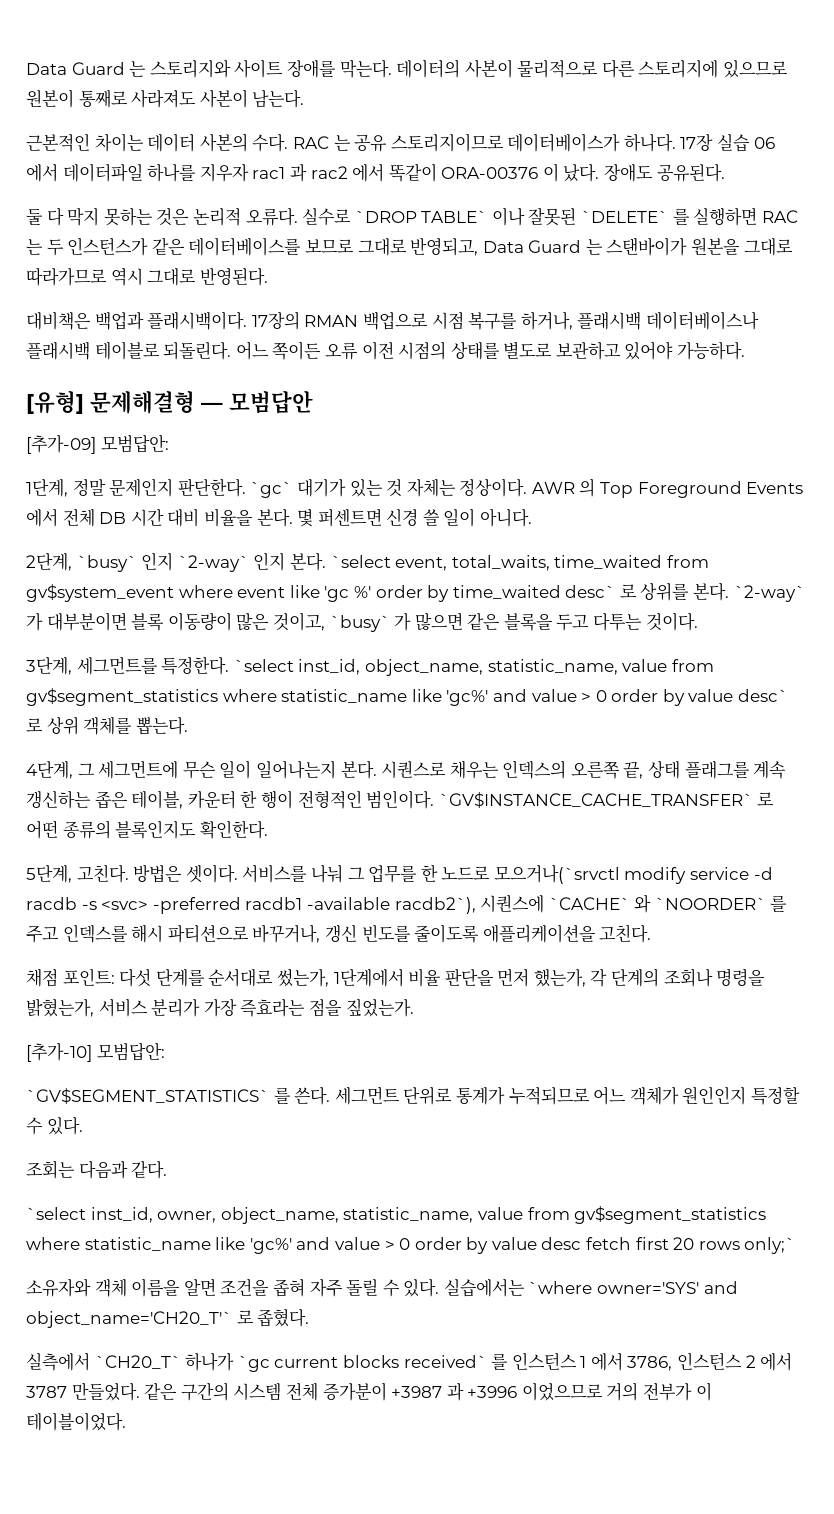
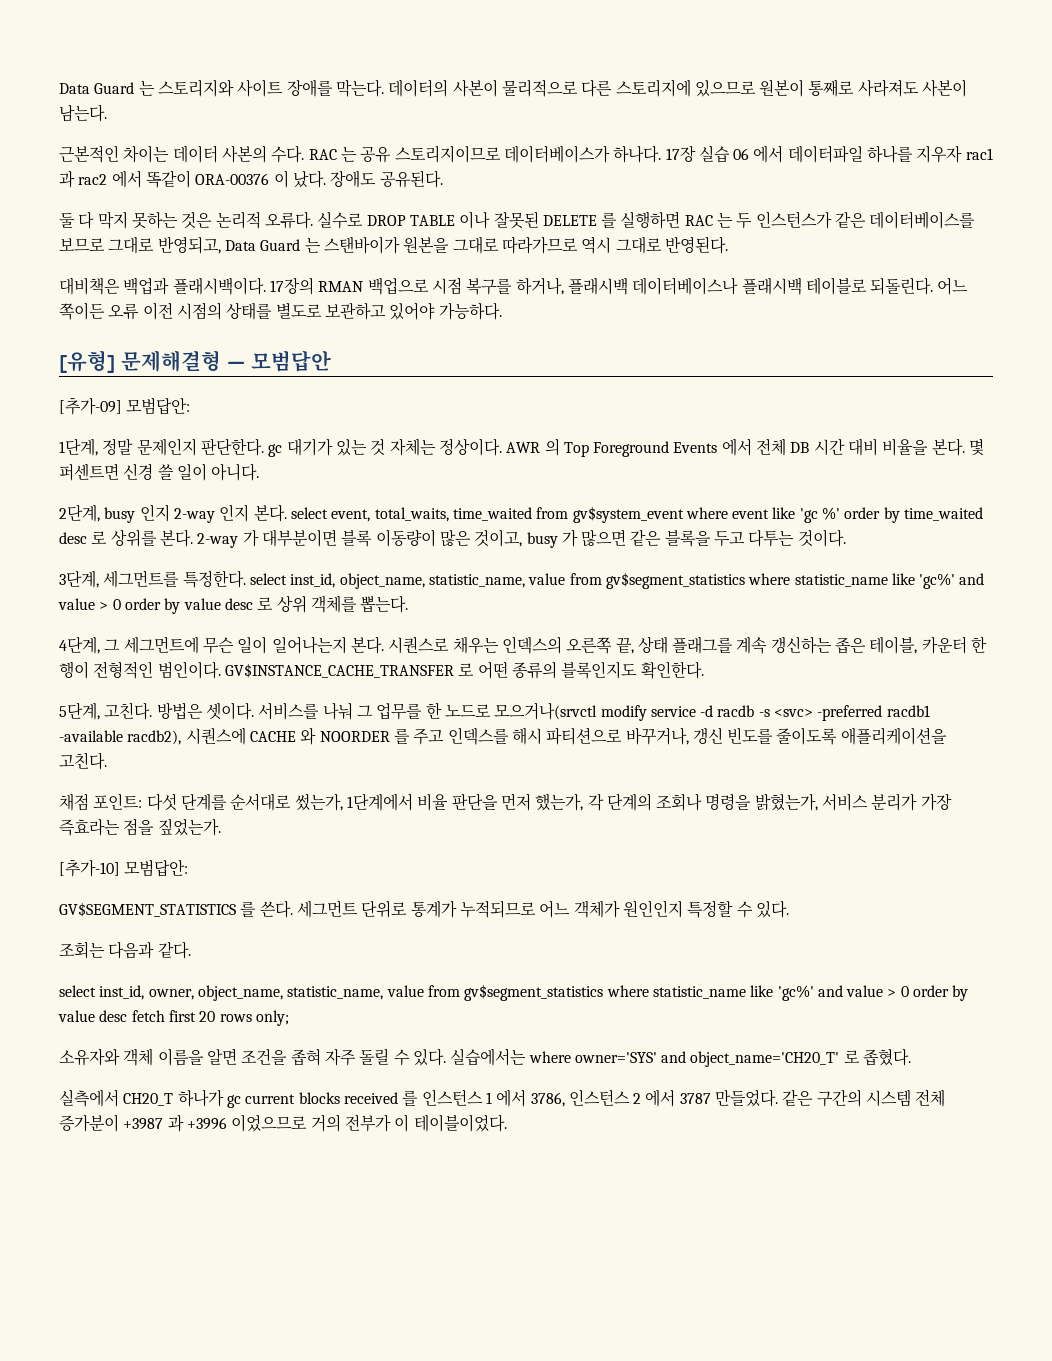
- 실수로 `DROP TABLE` 이나 잘못된 `DELETE` 를 실행하면 RAC 는 두 인스턴스가 같은 데이터베이스를 보므로 그대로 반영되고, Data Guard 는 스탠바이가 원본을 그대로 따라가므로 역시 그대로 반영된다.
+ 실수로 DROP TABLE 이나 잘못된 DELETE 를 실행하면 RAC 는 두 인스턴스가 같은 데이터베이스를 보므로 그대로 반영되고, Data Guard 는 스탠바이가 원본을 그대로 따라가므로 역시 그대로 반영된다.
- 1단계, 정말 문제인지 판단한다. `gc` 대기가 있는 것 자체는 정상이다.
+ 1단계, 정말 문제인지 판단한다. gc 대기가 있는 것 자체는 정상이다.
- 2단계, `busy` 인지 `2-way` 인지 본다. `select event, total_waits, time_waited from gv$system_event where event like 'gc %' order by time_waited desc` 로 상위를 본다.
+ 2단계, busy 인지 2-way 인지 본다. select event, total_waits, time_waited from gv$system_event where event like 'gc %' order by time_waited desc 로 상위를 본다.
- `2-way` 가 대부분이면 블록 이동량이 많은 것이고, `busy` 가 많으면 같은 블록을 두고 다투는 것이다.
+ 2-way 가 대부분이면 블록 이동량이 많은 것이고, busy 가 많으면 같은 블록을 두고 다투는 것이다.
- 3단계, 세그먼트를 특정한다. `select inst_id, object_name, statistic_name, value from gv$segment_statistics where statistic_name like 'gc%' and value > 0 order by value desc` 로 상위 객체를 뽑는다.
+ 3단계, 세그먼트를 특정한다. select inst_id, object_name, statistic_name, value from gv$segment_statistics where statistic_name like 'gc%' and value > 0 order by value desc 로 상위 객체를 뽑는다.
- `GV$INSTANCE_CACHE_TRANSFER` 로 어떤 종류의 블록인지도 확인한다.
+ GV$INSTANCE_CACHE_TRANSFER 로 어떤 종류의 블록인지도 확인한다.
- 서비스를 나눠 그 업무를 한 노드로 모으거나(`srvctl modify service -d racdb -s <svc> -preferred racdb1 -available racdb2`), 시퀀스에 `CACHE` 와 `NOORDER` 를 주고 인덱스를 해시 파티션으로 바꾸거나, 갱신 빈도를 줄이도록 애플리케이션을 고친다.
+ 서비스를 나눠 그 업무를 한 노드로 모으거나(srvctl modify service -d racdb -s <svc> -preferred racdb1 -available racdb2), 시퀀스에 CACHE 와 NOORDER 를 주고 인덱스를 해시 파티션으로 바꾸거나, 갱신 빈도를 줄이도록 애플리케이션을 고친다.
- `GV$SEGMENT_STATISTICS` 를 쓴다.
+ GV$SEGMENT_STATISTICS 를 쓴다.
- `select inst_id, owner, object_name, statistic_name, value from gv$segment_statistics where statistic_name like 'gc%' and value > 0 order by value desc fetch first 20 rows only;`
+ select inst_id, owner, object_name, statistic_name, value from gv$segment_statistics where statistic_name like 'gc%' and value > 0 order by value desc fetch first 20 rows only;
- 실습에서는 `where owner='SYS' and object_name='CH20_T'` 로 좁혔다.
+ 실습에서는 where owner='SYS' and object_name='CH20_T' 로 좁혔다.
- 실측에서 `CH20_T` 하나가 `gc current blocks received` 를 인스턴스 1 에서 3786, 인스턴스 2 에서 3787 만들었다.
+ 실측에서 CH20_T 하나가 gc current blocks received 를 인스턴스 1 에서 3786, 인스턴스 2 에서 3787 만들었다.

